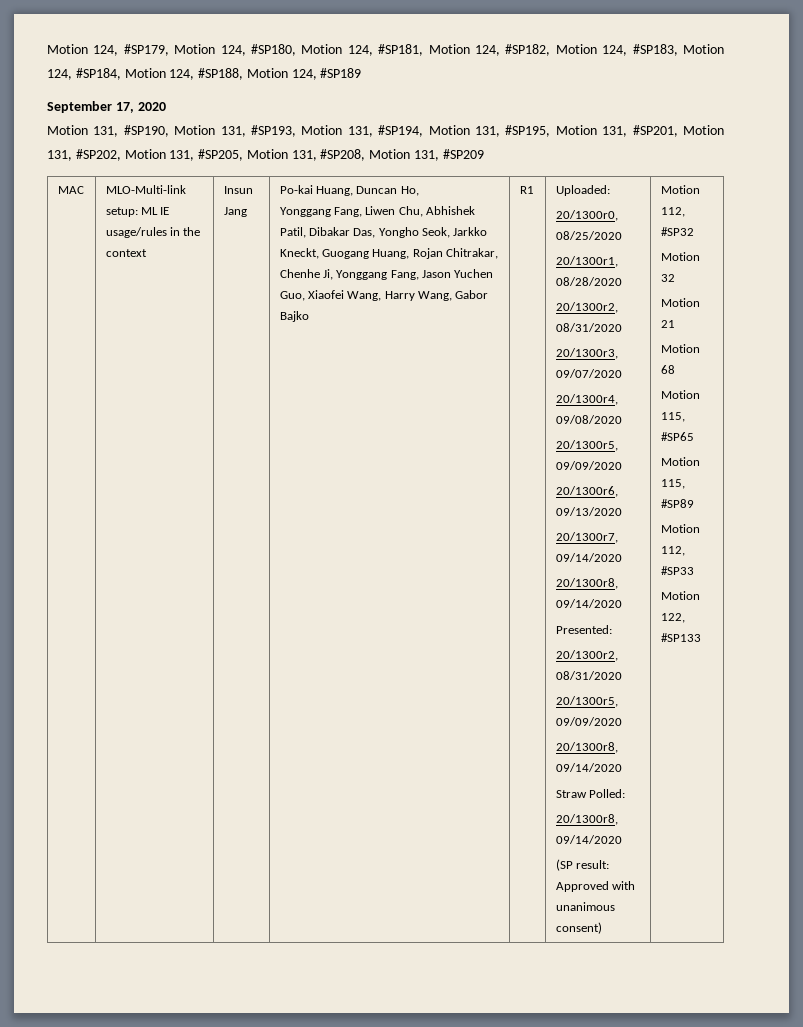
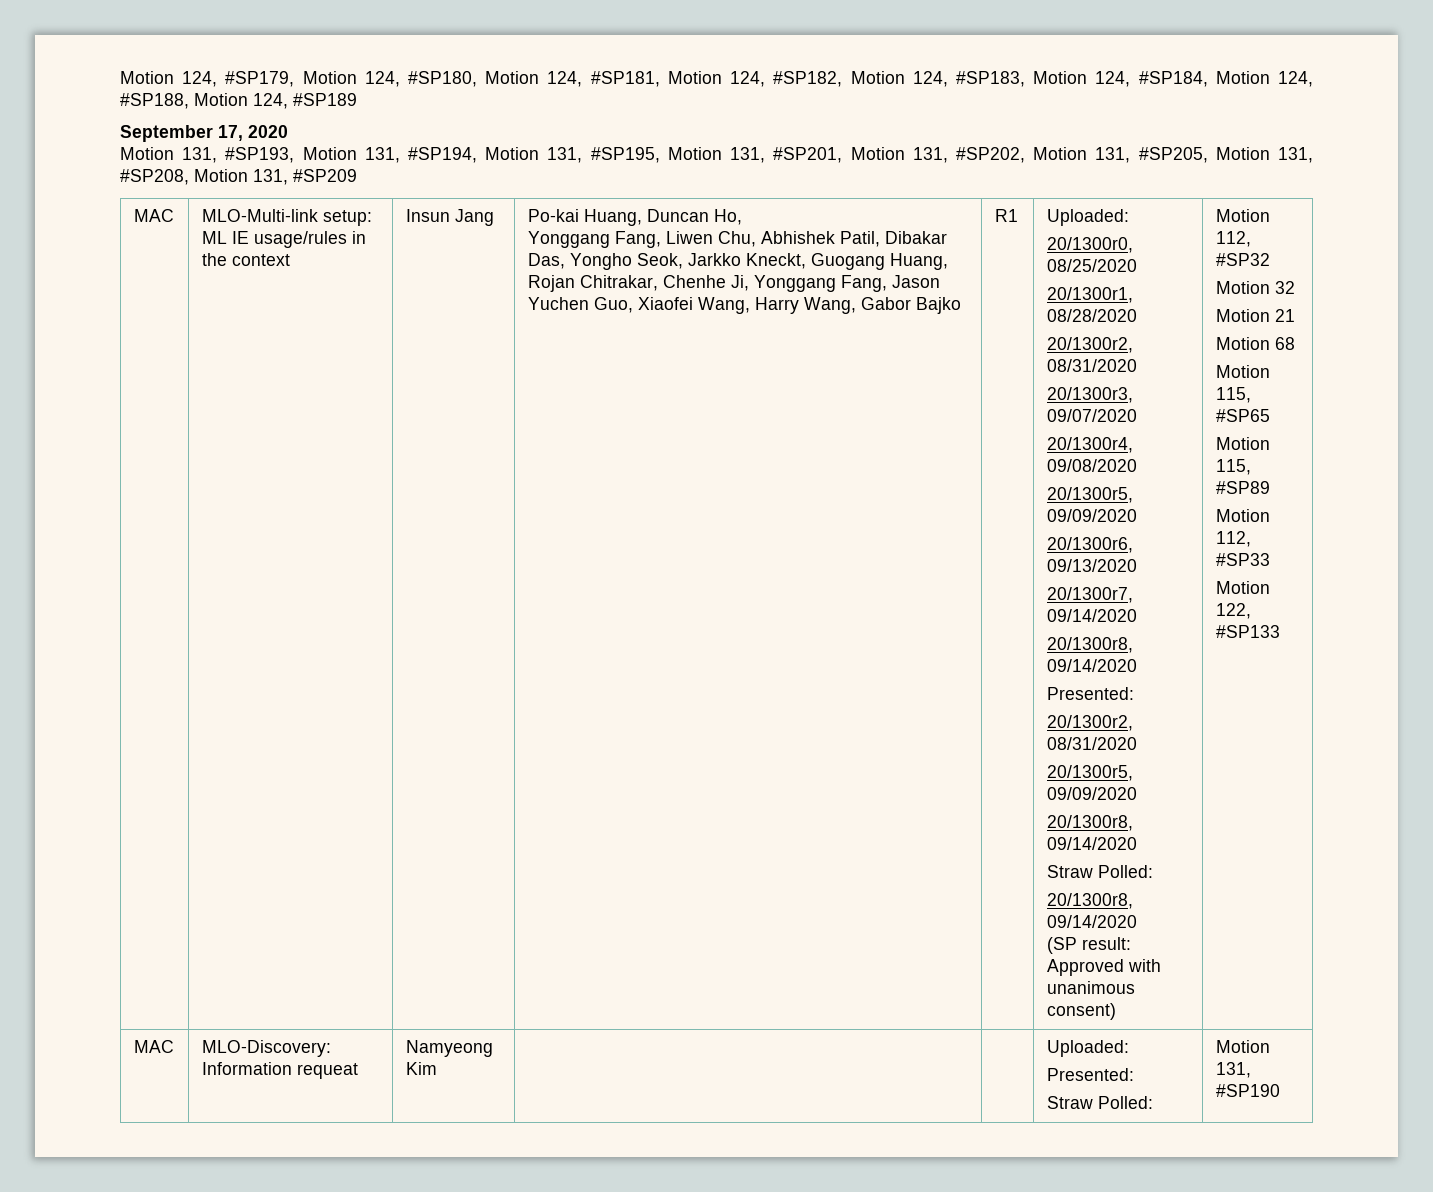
- Motion 131, #SP190, Motion 131, #SP193, Motion 131, #SP194, Motion 131, #SP195, Motion 131, #SP201, Motion 131, #SP202, Motion 131, #SP205, Motion 131, #SP208, Motion 131, #SP209
+ Motion 131, #SP193, Motion 131, #SP194, Motion 131, #SP195, Motion 131, #SP201, Motion 131, #SP202, Motion 131, #SP205, Motion 131, #SP208, Motion 131, #SP209
+ MAC | MLO-Discovery: Information requeat | Namyeong Kim | | | Uploaded:
+ Presented:
+ Straw Polled: | Motion 131, #SP190

